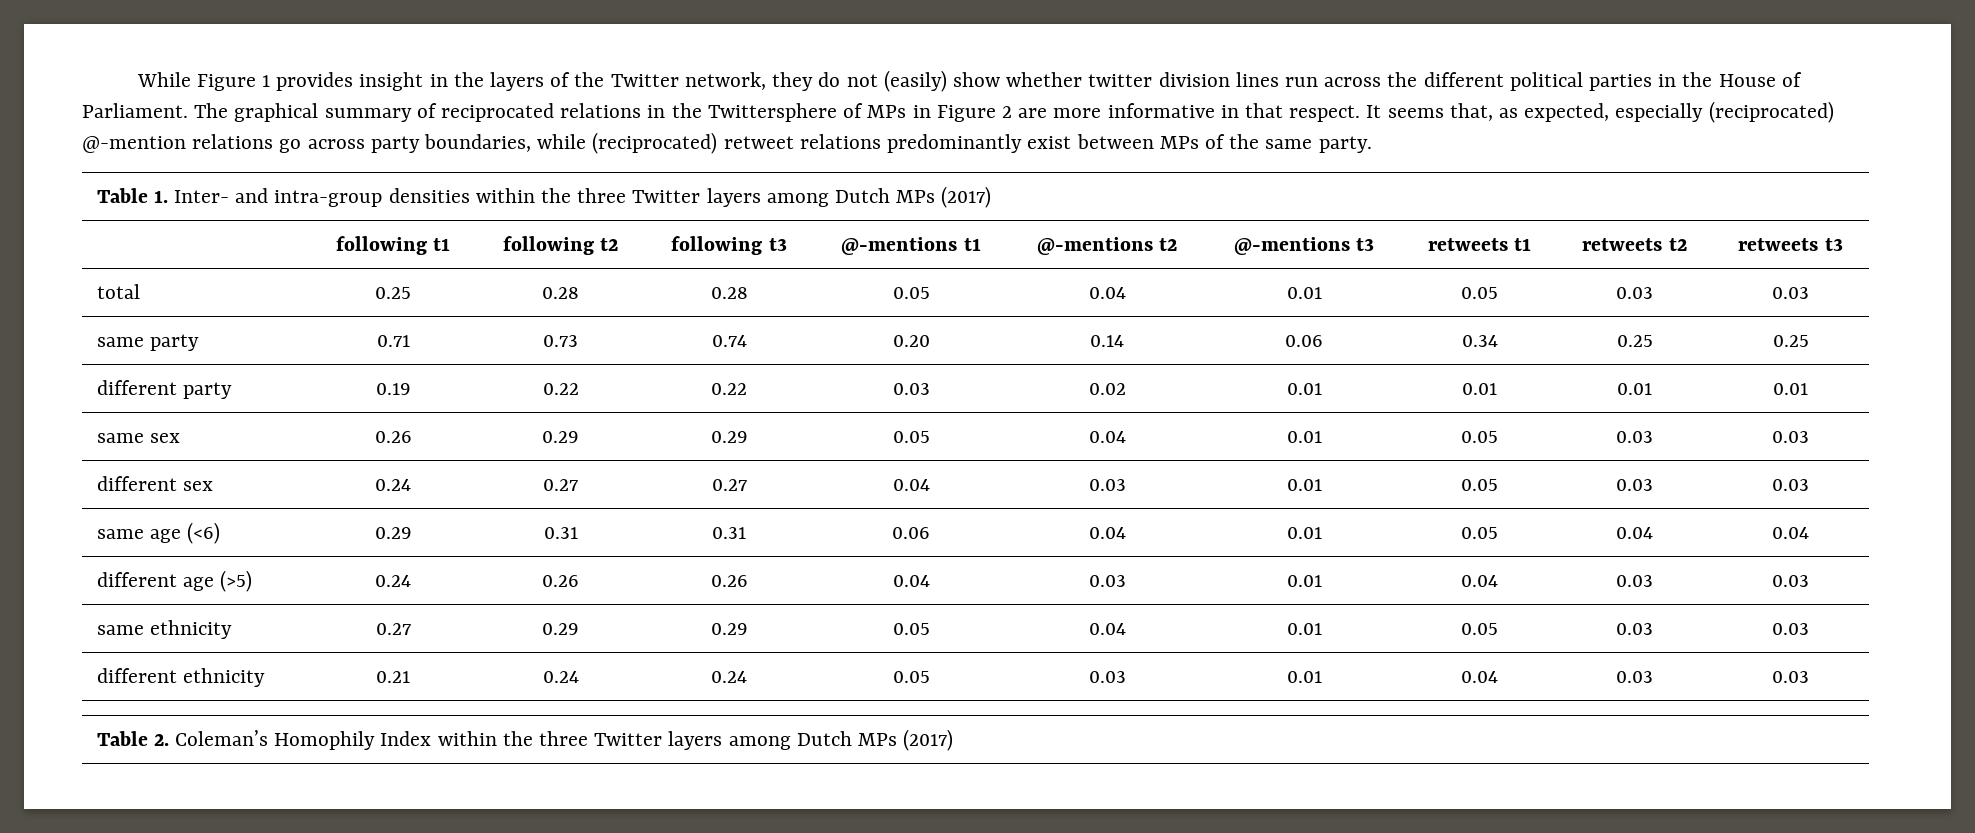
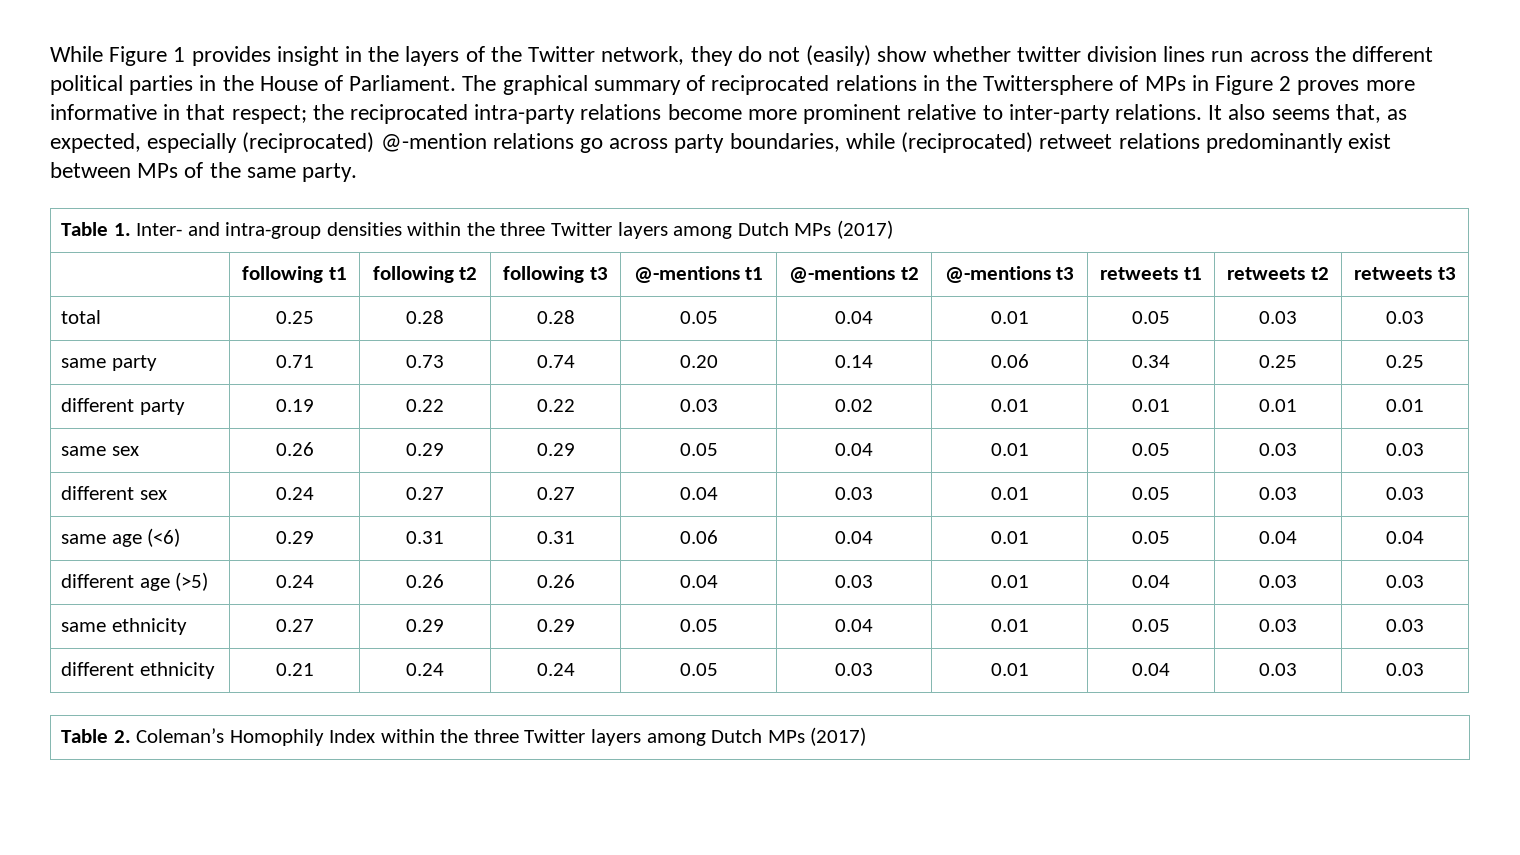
- The graphical summary of reciprocated relations in the Twittersphere of MPs in Figure 2 are more informative in that respect. It seems that, as expected, especially (reciprocated) @-mention relations go across party boundaries, while (reciprocated) retweet relations predominantly exist between MPs of the same party.
+ The graphical summary of reciprocated relations in the Twittersphere of MPs in Figure 2 proves more informative in that respect; the reciprocated intra-party relations become more prominent relative to inter-party relations. It also seems that, as expected, especially (reciprocated) @-mention relations go across party boundaries, while (reciprocated) retweet relations predominantly exist between MPs of the same party.

